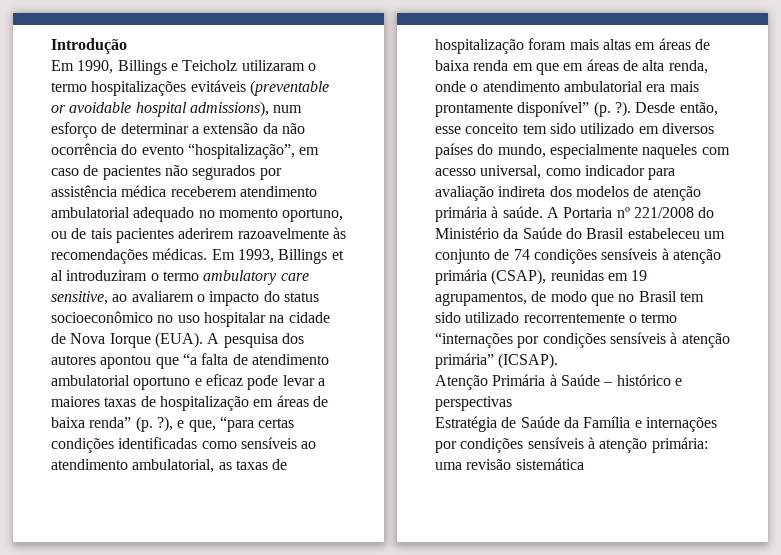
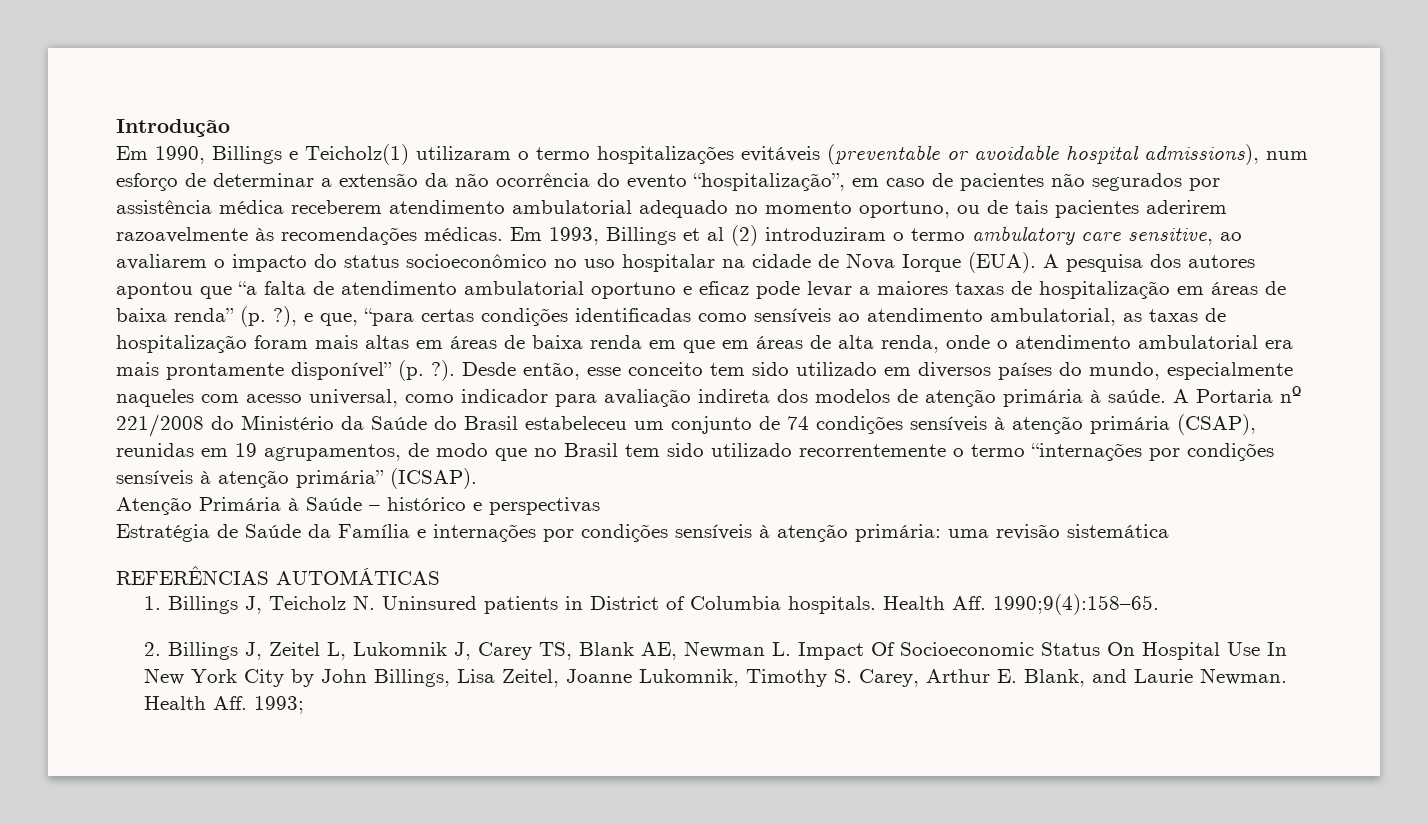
- Em 1990, Billings e Teicholz utilizaram o termo hospitalizações evitáveis (preventable or avoidable hospital admissions), num esforço de determinar a extensão da não ocorrência do evento “hospitalização”, em caso de pacientes não segurados por assistência médica receberem atendimento ambulatorial adequado no momento oportuno, ou de tais pacientes aderirem razoavelmente às recomendações médicas.
+ Em 1990, Billings e Teicholz(1) utilizaram o termo hospitalizações evitáveis (preventable or avoidable hospital admissions), num esforço de determinar a extensão da não ocorrência do evento “hospitalização”, em caso de pacientes não segurados por assistência médica receberem atendimento ambulatorial adequado no momento oportuno, ou de tais pacientes aderirem razoavelmente às recomendações médicas.
- Em 1993, Billings et al introduziram o termo ambulatory care sensitive, ao avaliarem o impacto do status socioeconômico no uso hospitalar na cidade de Nova Iorque (EUA).
+ Em 1993, Billings et al (2) introduziram o termo ambulatory care sensitive, ao avaliarem o impacto do status socioeconômico no uso hospitalar na cidade de Nova Iorque (EUA).
+ REFERÊNCIAS AUTOMÁTICAS
+ 1. Billings J, Teicholz N. Uninsured patients in District of Columbia hospitals. Health Aff. 1990;9(4):158–65.
+ 2. Billings J, Zeitel L, Lukomnik J, Carey TS, Blank AE, Newman L. Impact Of Socioeconomic Status On Hospital Use In New York City by John Billings, Lisa Zeitel, Joanne Lukomnik, Timothy S. Carey, Arthur E. Blank, and Laurie Newman. Health Aff. 1993;

